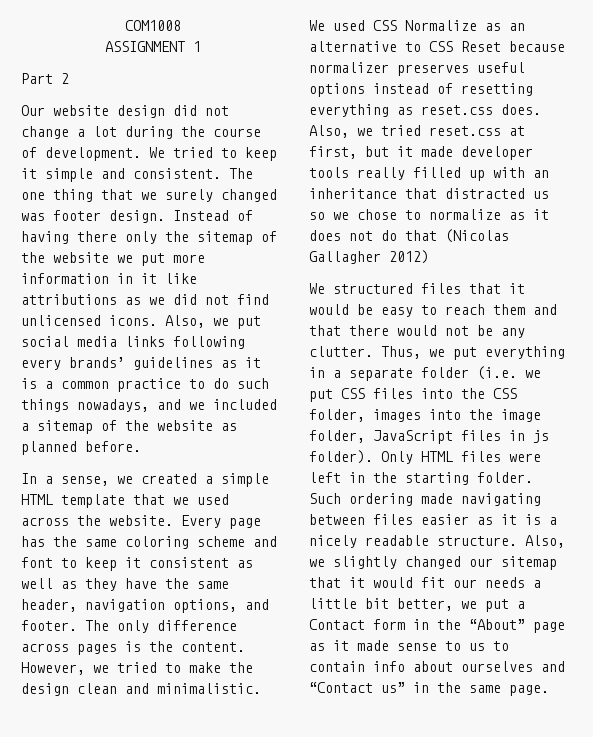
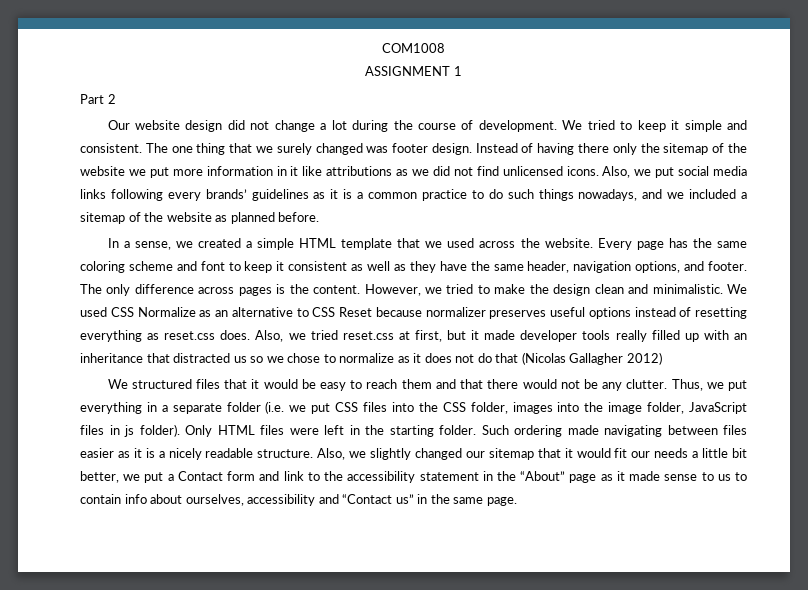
- Also, we slightly changed our sitemap that it would fit our needs a little bit better, we put a Contact form in the “About” page as it made sense to us to contain info about ourselves and “Contact us” in the same page.
+ Also, we slightly changed our sitemap that it would fit our needs a little bit better, we put a Contact form and link to the accessibility statement in the “About” page as it made sense to us to contain info about ourselves, accessibility and “Contact us” in the same page.

